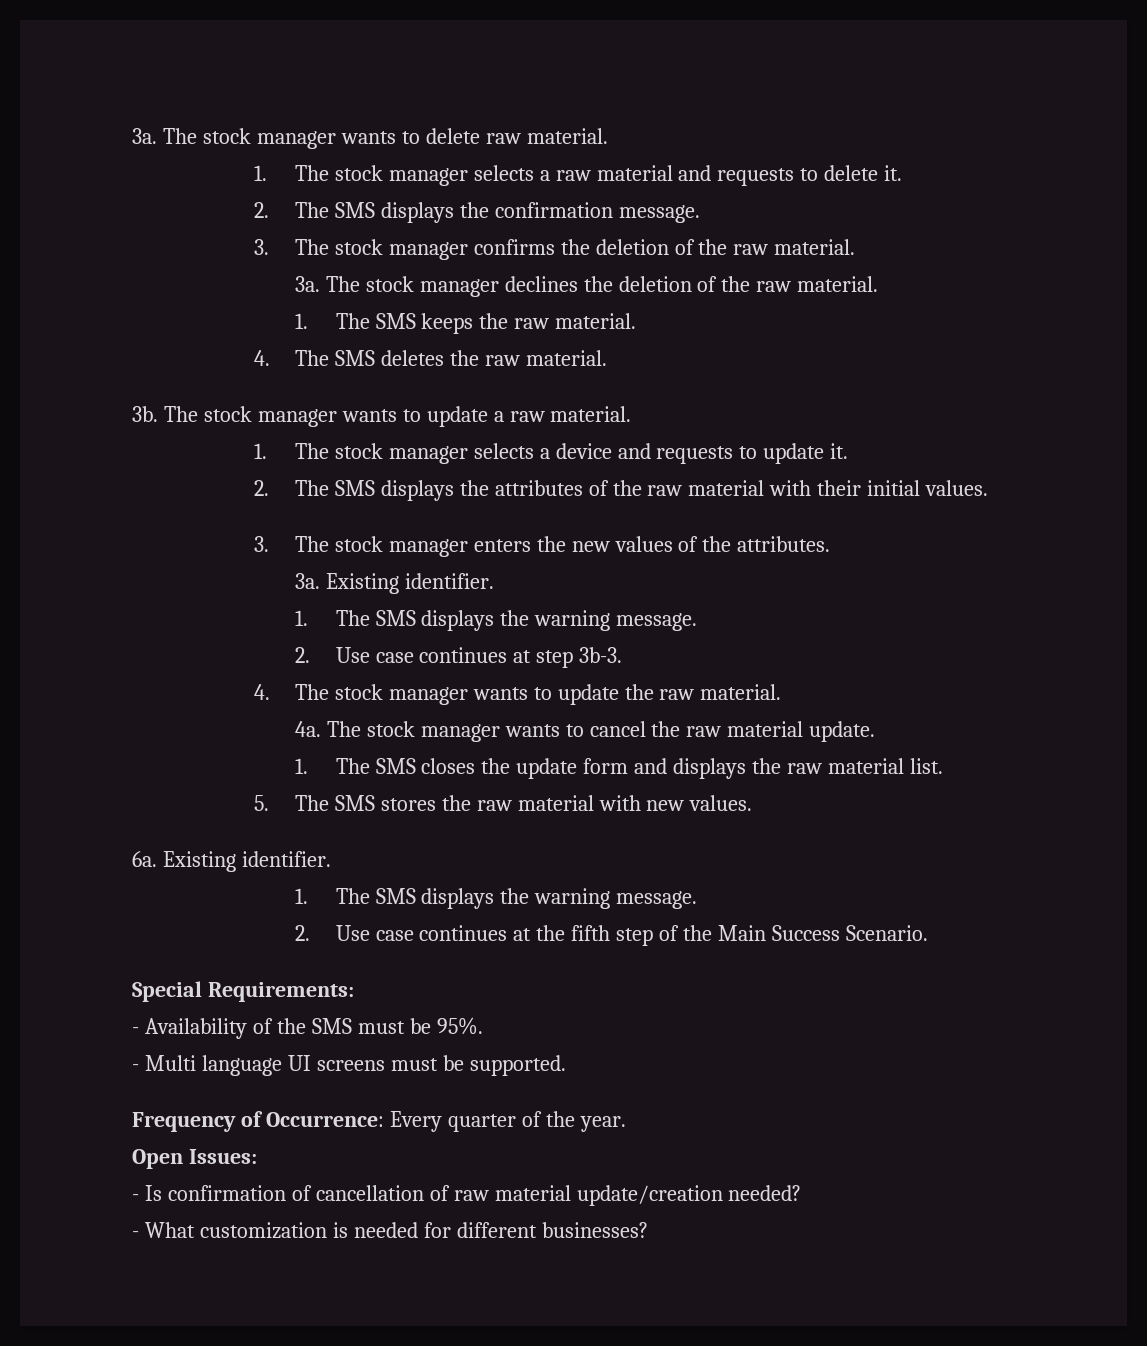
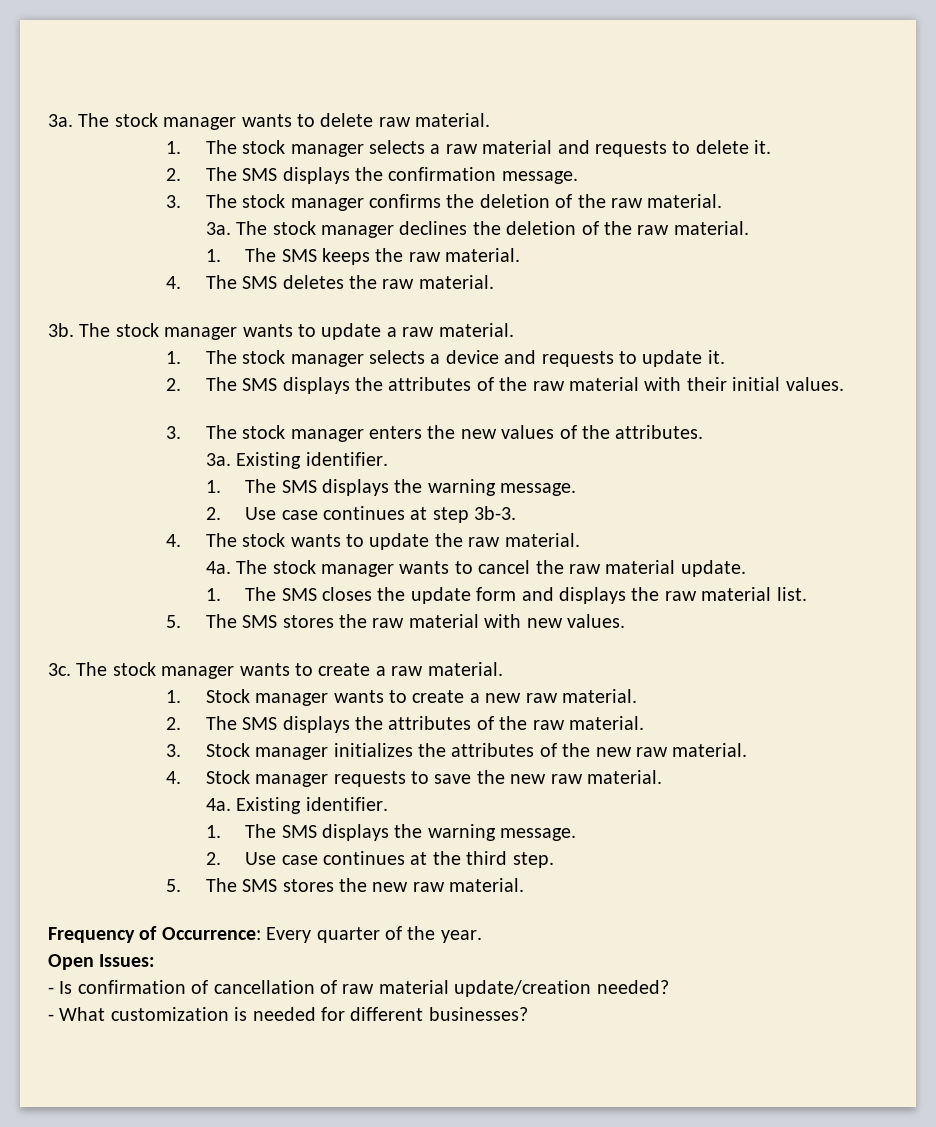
- 4. The stock manager wants to update the raw material.
+ 4. The stock wants to update the raw material.
- 6a.
+ 3c. The stock manager wants to create a raw material.
+ 1. Stock manager wants to create a new raw material.
+ 2. The SMS displays the attributes of the raw material.
+ 3. Stock manager initializes the attributes of the new raw material.
+ 4. Stock manager requests to save the new raw material.
+ 4a.
- 2. Use case continues at the fifth step of the Main Success Scenario.
- Special Requirements:
- - Availability of the SMS must be 95%.
- - Multi language UI screens must be supported.
+ 2. Use case continues at the third step.
+ 5. The SMS stores the new raw material.

